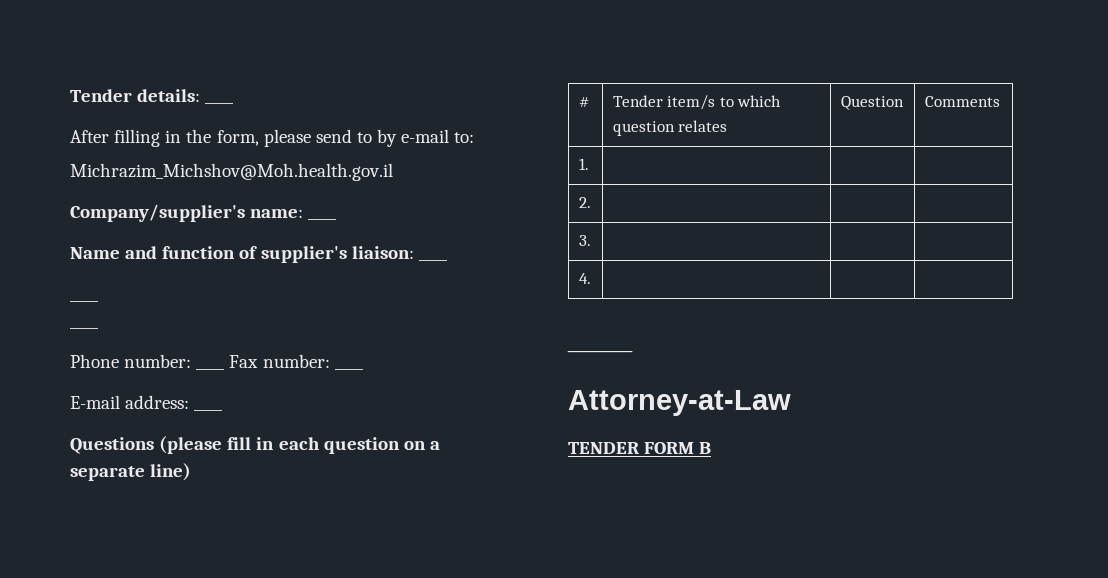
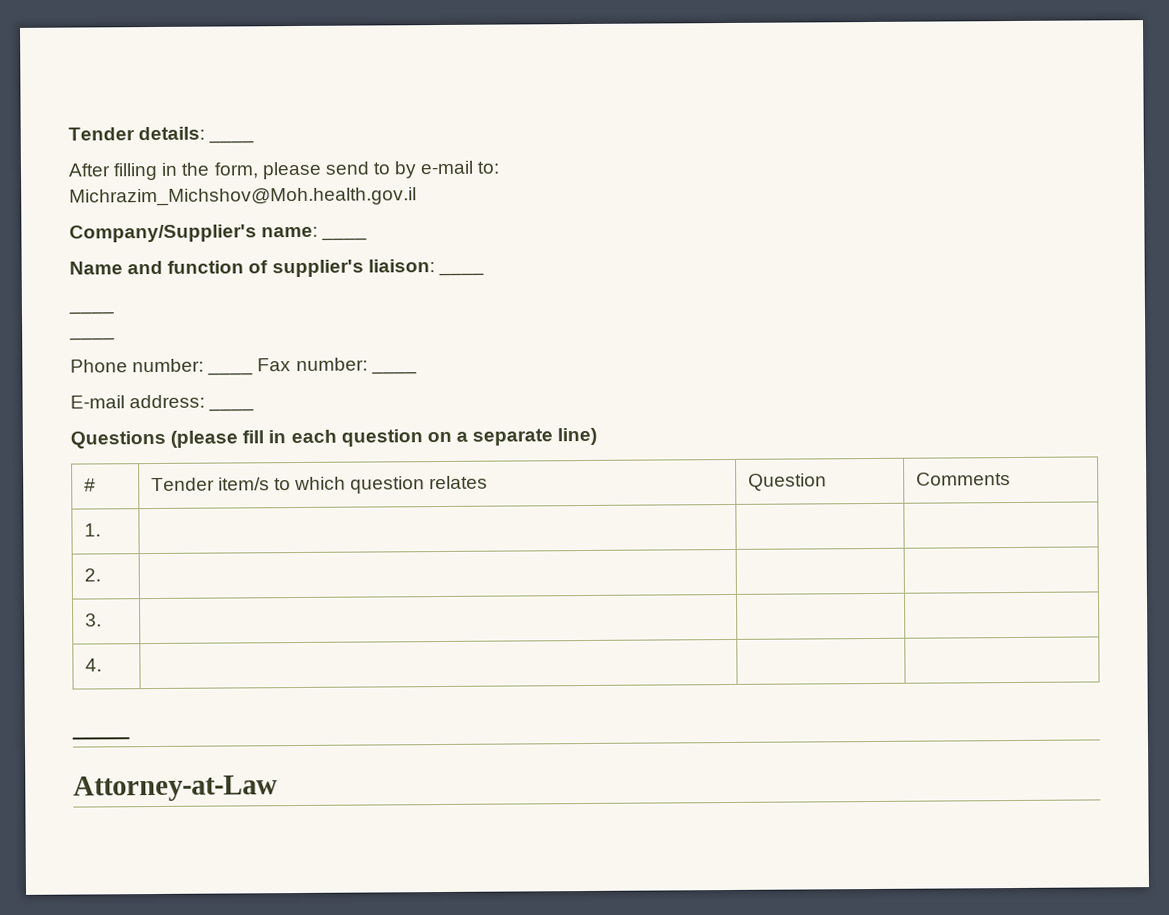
- Company/supplier's name: ____
+ Company/Supplier's name: ____
- TENDER FORM B

